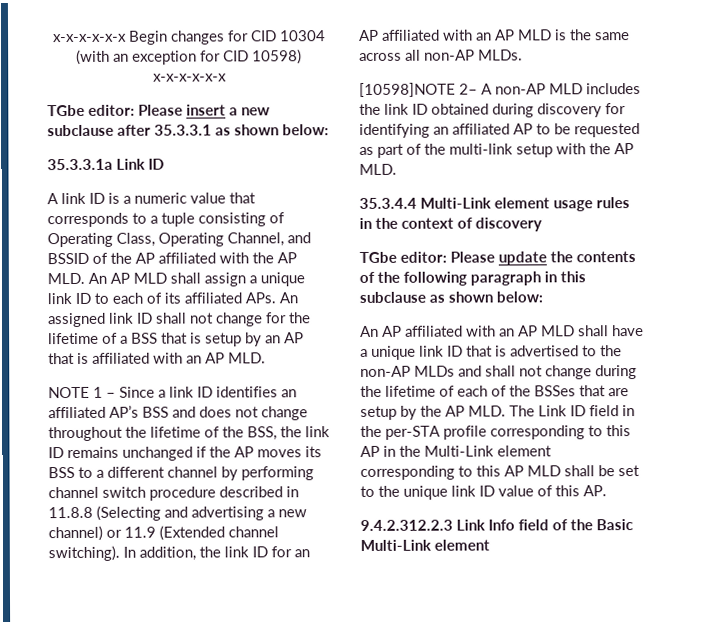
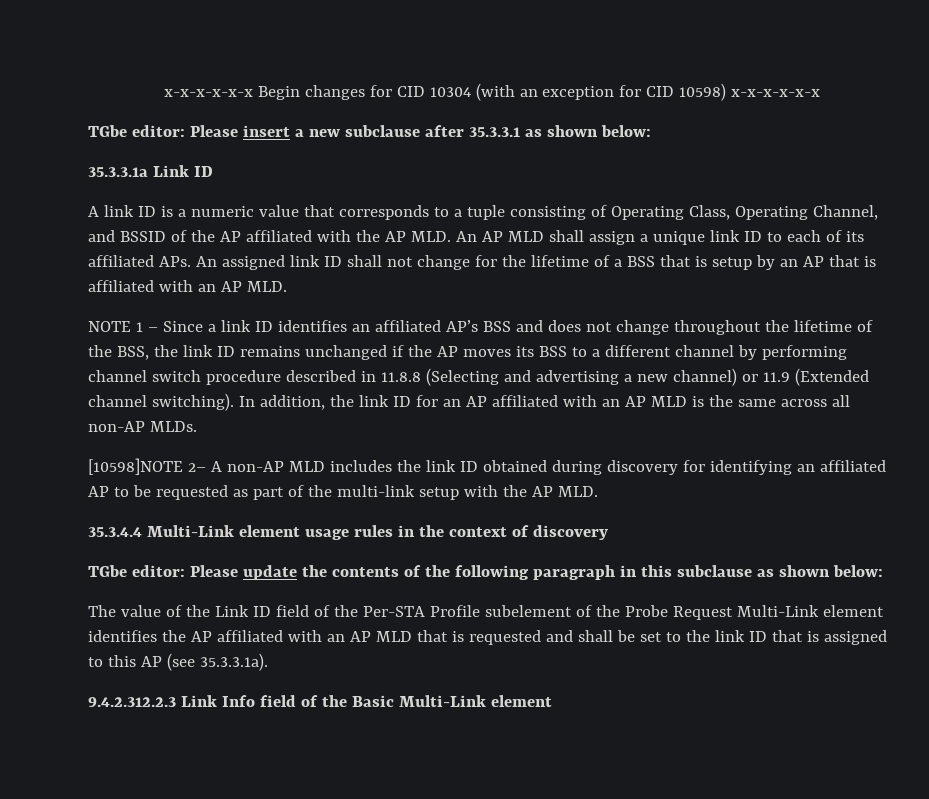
- An AP affiliated with an AP MLD shall have a unique link ID that is advertised to the non-AP MLDs and shall not change during the lifetime of each of the BSSes that are setup by the AP MLD. The Link ID field in the per-STA profile corresponding to this AP in the Multi-Link element corresponding to this AP MLD shall be set to the unique link ID value of this AP.
+ The value of the Link ID field of the Per-STA Profile subelement of the Probe Request Multi-Link element identifies the AP affiliated with an AP MLD that is requested and shall be set to the link ID that is assigned to this AP (see 35.3.3.1a).

